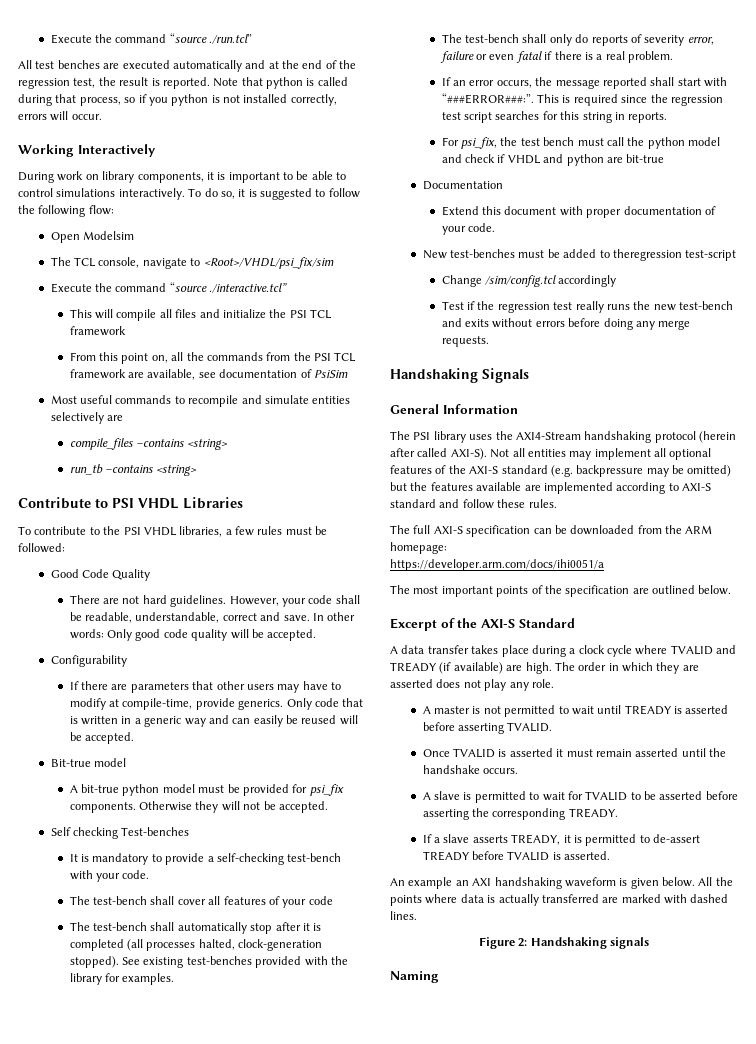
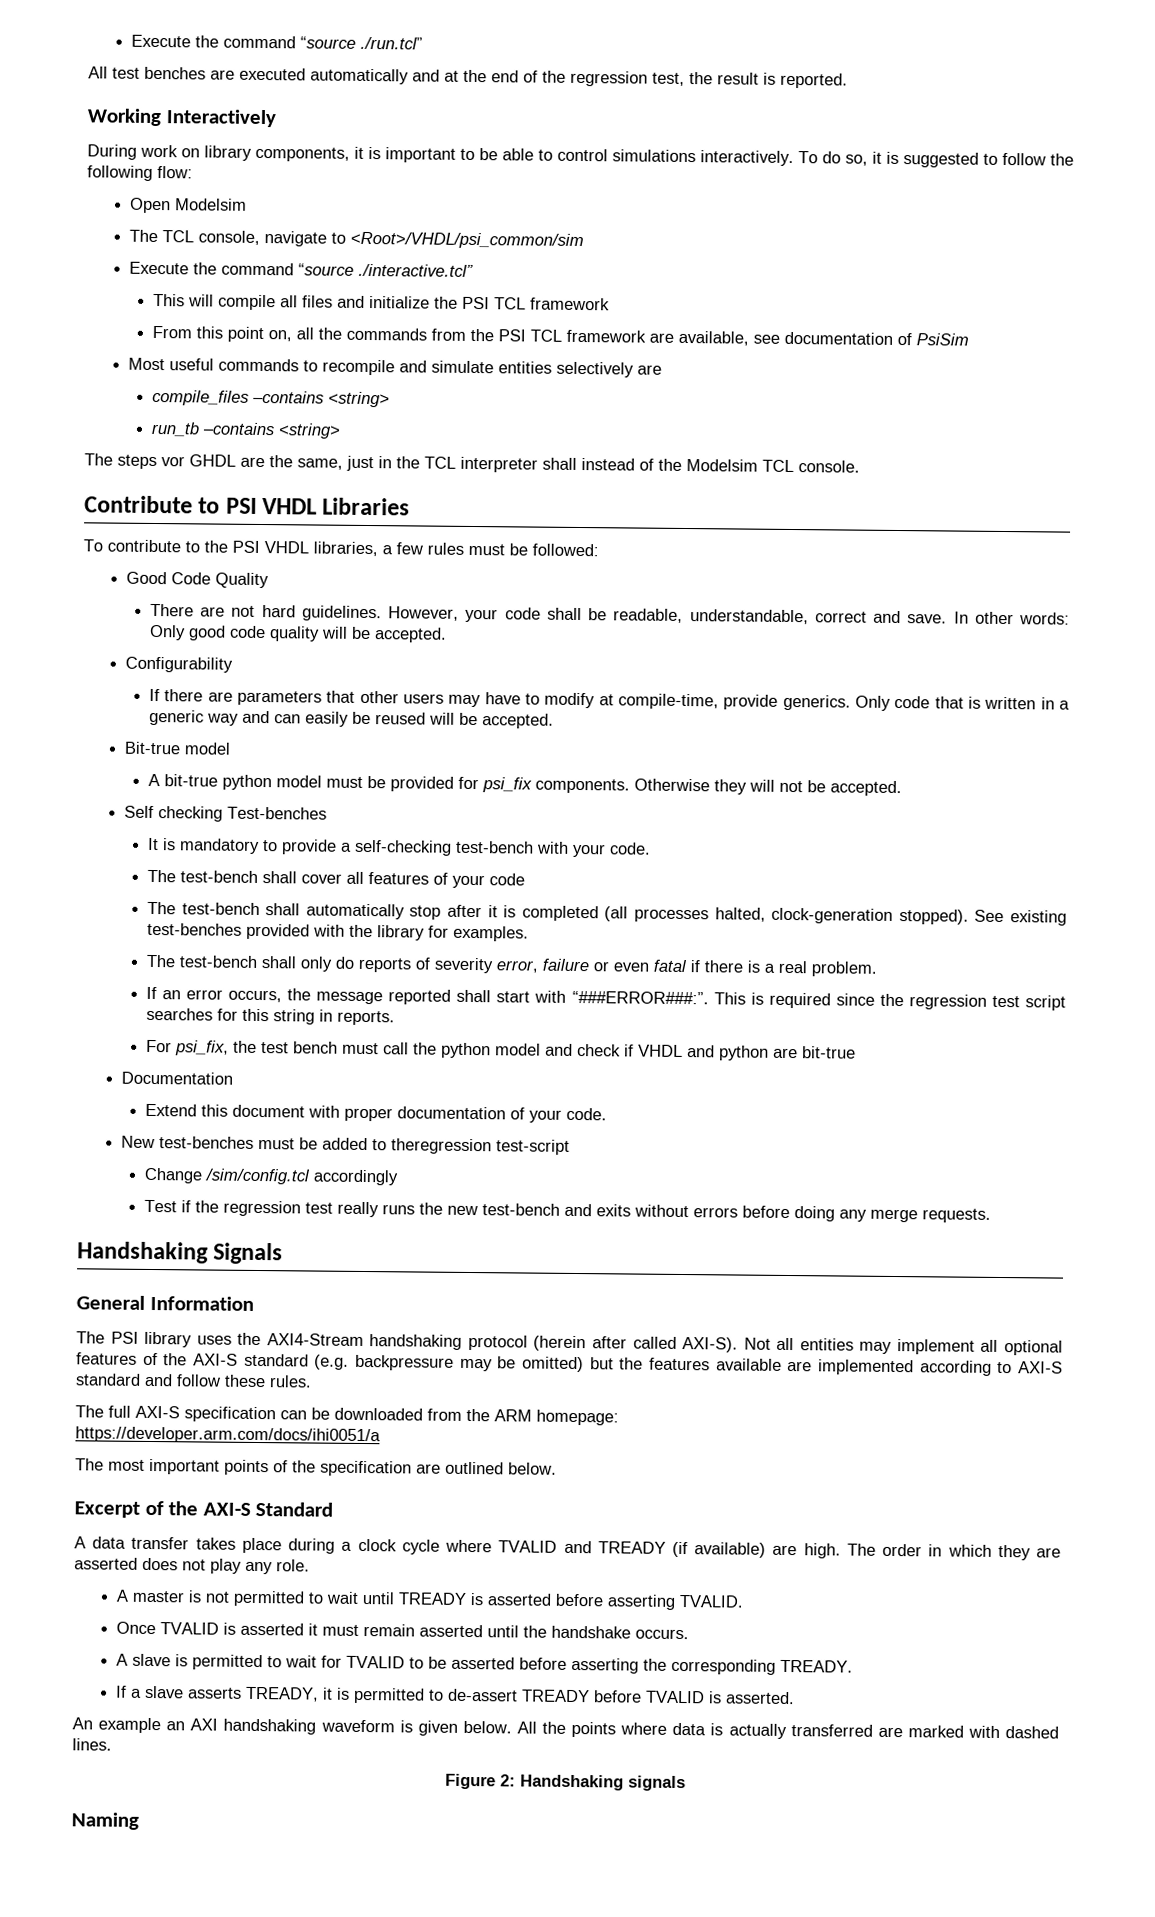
- Note that python is called during that process, so if you python is not installed correctly, errors will occur.
- The TCL console, navigate to <Root>/VHDL/psi_fix/sim
+ The TCL console, navigate to <Root>/VHDL/psi_common/sim
+ The steps vor GHDL are the same, just in the TCL interpreter shall instead of the Modelsim TCL console.

